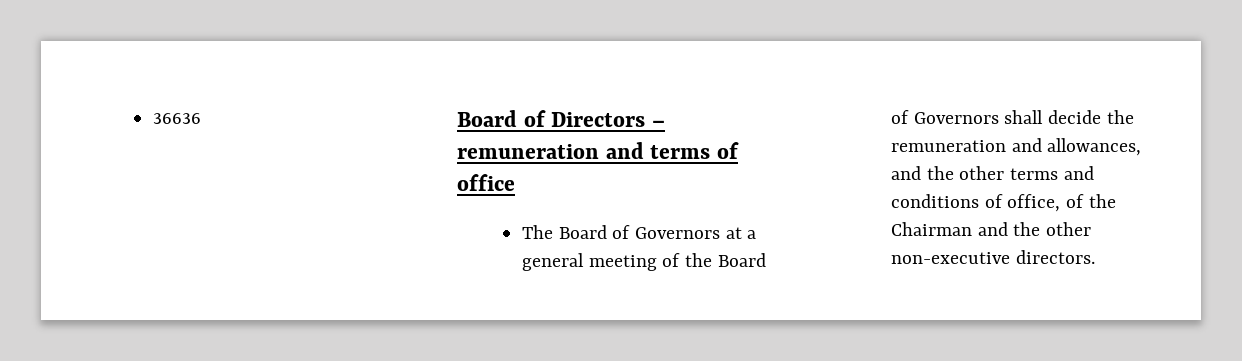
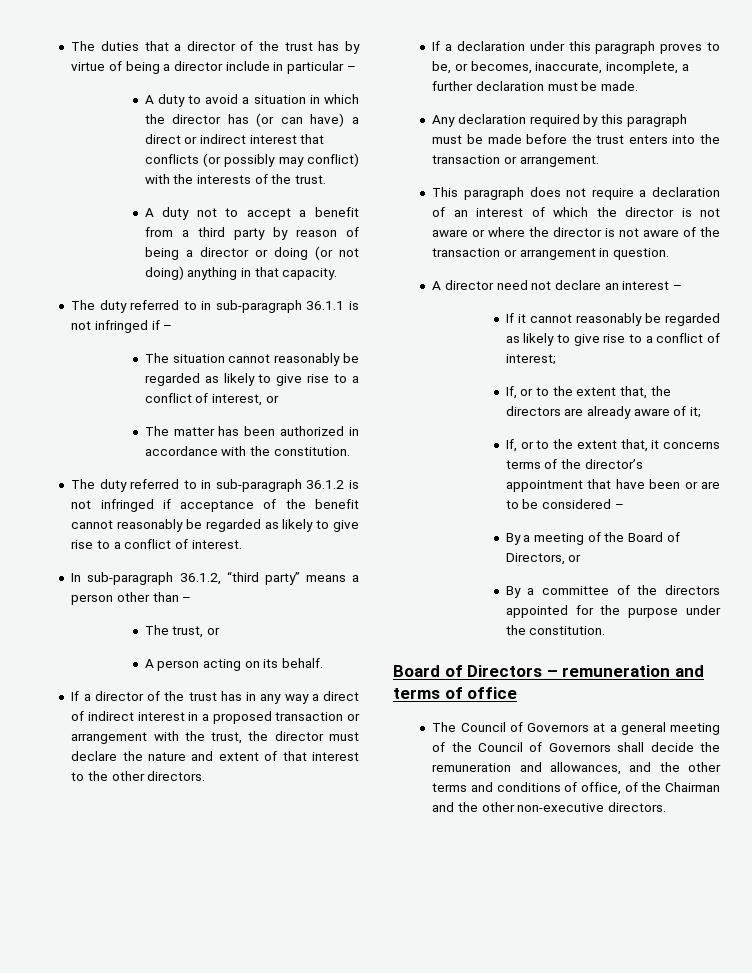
- 36636
+ The duties that a director of the trust has by virtue of being a director include in particular –
+ A duty to avoid a situation in which the director has (or can have) a direct or indirect interest that conflicts (or possibly may conflict) with the interests of the trust.
+ A duty not to accept a benefit from a third party by reason of being a director or doing (or not doing) anything in that capacity.
+ The duty referred to in sub-paragraph 36.1.1 is not infringed if –
+ The situation cannot reasonably be regarded as likely to give rise to a conflict of interest, or
+ The matter has been authorized in accordance with the constitution.
+ The duty referred to in sub-paragraph 36.1.2 is not infringed if acceptance of the benefit cannot reasonably be regarded as likely to give rise to a conflict of interest.
+ In sub-paragraph 36.1.2, “third party” means a person other than –
+ The trust, or
+ A person acting on its behalf.
+ If a director of the trust has in any way a direct of indirect interest in a proposed transaction or arrangement with the trust, the director must declare the nature and extent of that interest to the other directors.
+ If a declaration under this paragraph proves to be, or becomes, inaccurate, incomplete, a further declaration must be made.
+ Any declaration required by this paragraph must be made before the trust enters into the transaction or arrangement.
+ This paragraph does not require a declaration of an interest of which the director is not aware or where the director is not aware of the transaction or arrangement in question.
+ A director need not declare an interest –
+ If it cannot reasonably be regarded as likely to give rise to a conflict of interest;
+ If, or to the extent that, the directors are already aware of it;
+ If, or to the extent that, it concerns terms of the director’s appointment that have been or are to be considered –
+ By a meeting of the Board of Directors, or
+ By a committee of the directors appointed for the purpose under the constitution.
- The Board of Governors at a general meeting of the Board of Governors shall decide the remuneration and allowances, and the other terms and conditions of office, of the Chairman and the other non-executive directors.
+ The Council of Governors at a general meeting of the Council of Governors shall decide the remuneration and allowances, and the other terms and conditions of office, of the Chairman and the other non-executive directors.

